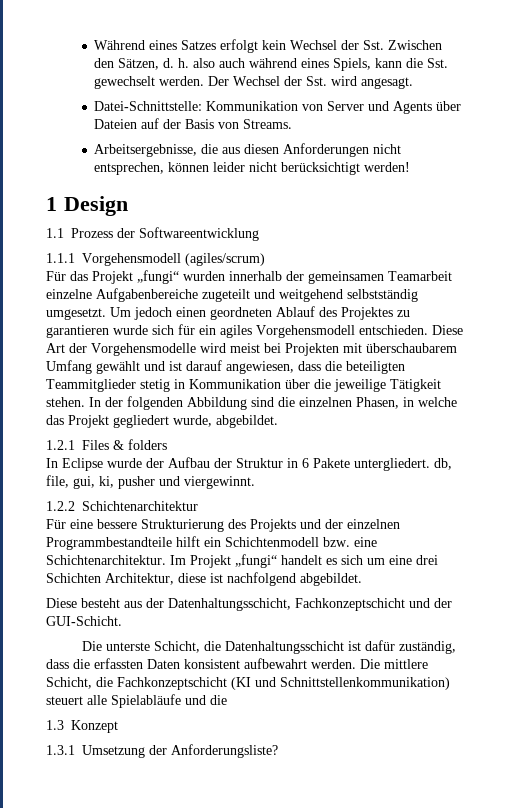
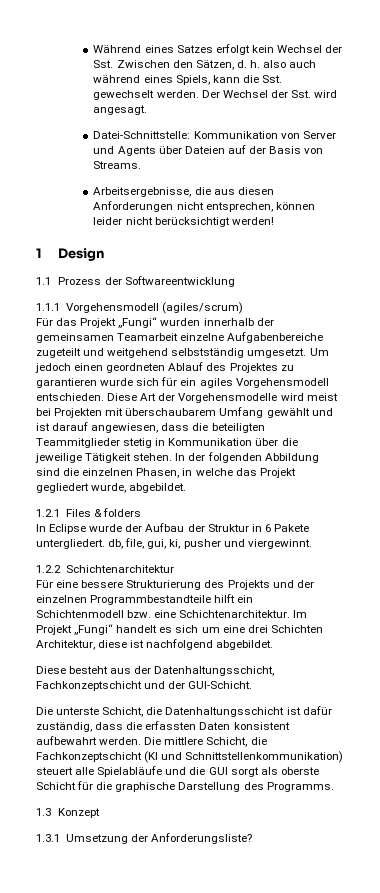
- Für das Projekt „fungi“ wurden innerhalb der gemeinsamen Teamarbeit einzelne Aufgabenbereiche zugeteilt und weitgehend selbstständig umgesetzt.
+ Für das Projekt „Fungi“ wurden innerhalb der gemeinsamen Teamarbeit einzelne Aufgabenbereiche zugeteilt und weitgehend selbstständig umgesetzt.
- Im Projekt „fungi“ handelt es sich um eine drei Schichten Architektur, diese ist nachfolgend abgebildet.
+ Im Projekt „Fungi“ handelt es sich um eine drei Schichten Architektur, diese ist nachfolgend abgebildet.
- Die mittlere Schicht, die Fachkonzeptschicht (KI und Schnittstellenkommunikation) steuert alle Spielabläufe und die
+ Die mittlere Schicht, die Fachkonzeptschicht (KI und Schnittstellenkommunikation) steuert alle Spielabläufe und die GUI sorgt als oberste Schicht für die graphische Darstellung des Programms.

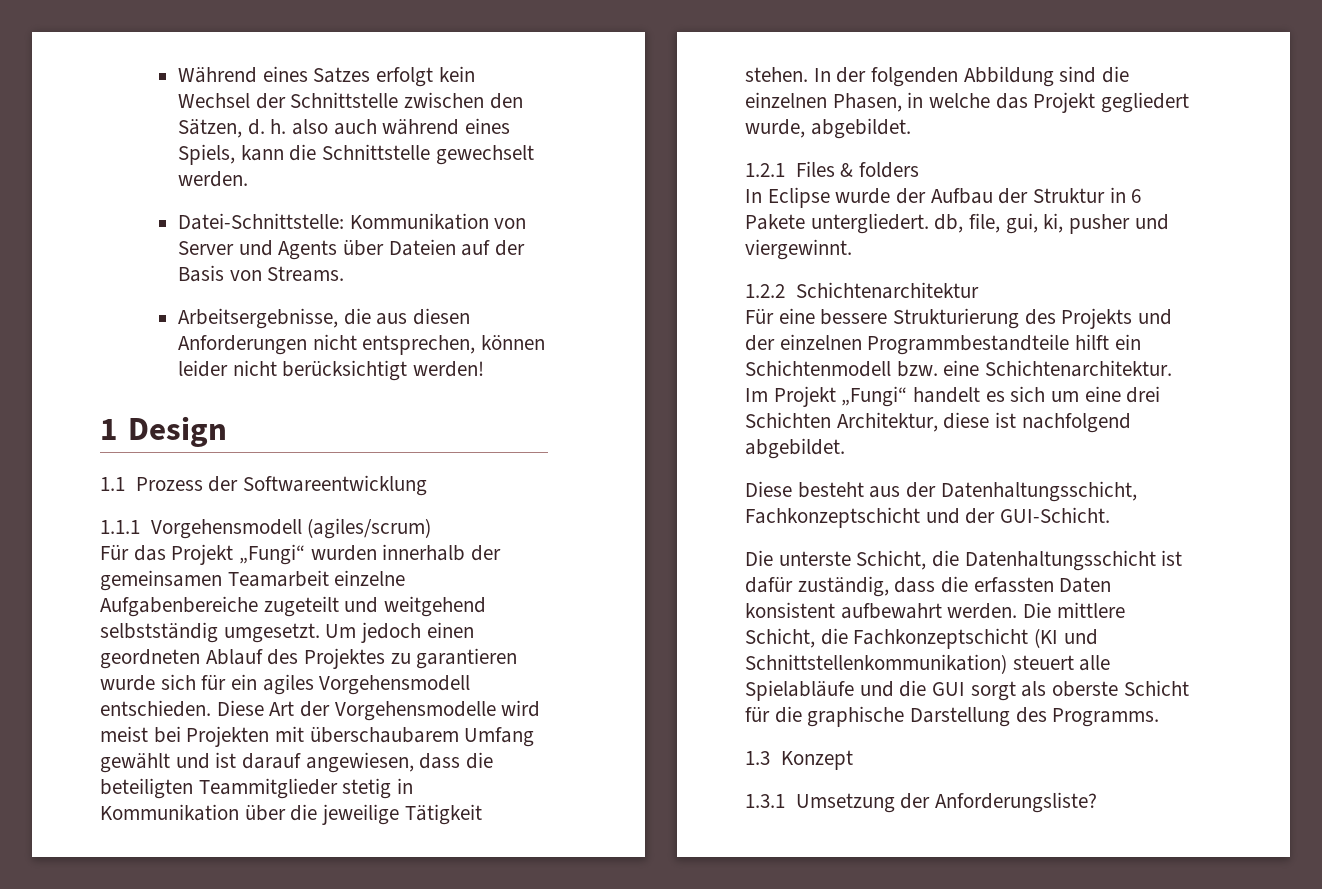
- Während eines Satzes erfolgt kein Wechsel der Sst. Zwischen den Sätzen, d. h. also auch während eines Spiels, kann die Sst. gewechselt werden. Der Wechsel der Sst. wird angesagt.
+ Während eines Satzes erfolgt kein Wechsel der Schnittstelle zwischen den Sätzen, d. h. also auch während eines Spiels, kann die Schnittstelle gewechselt werden.

